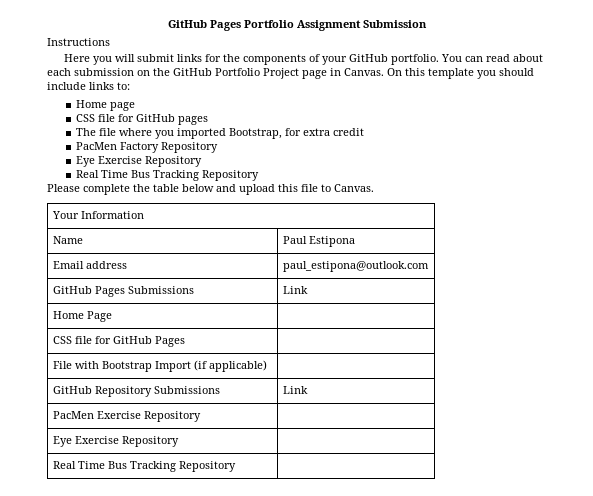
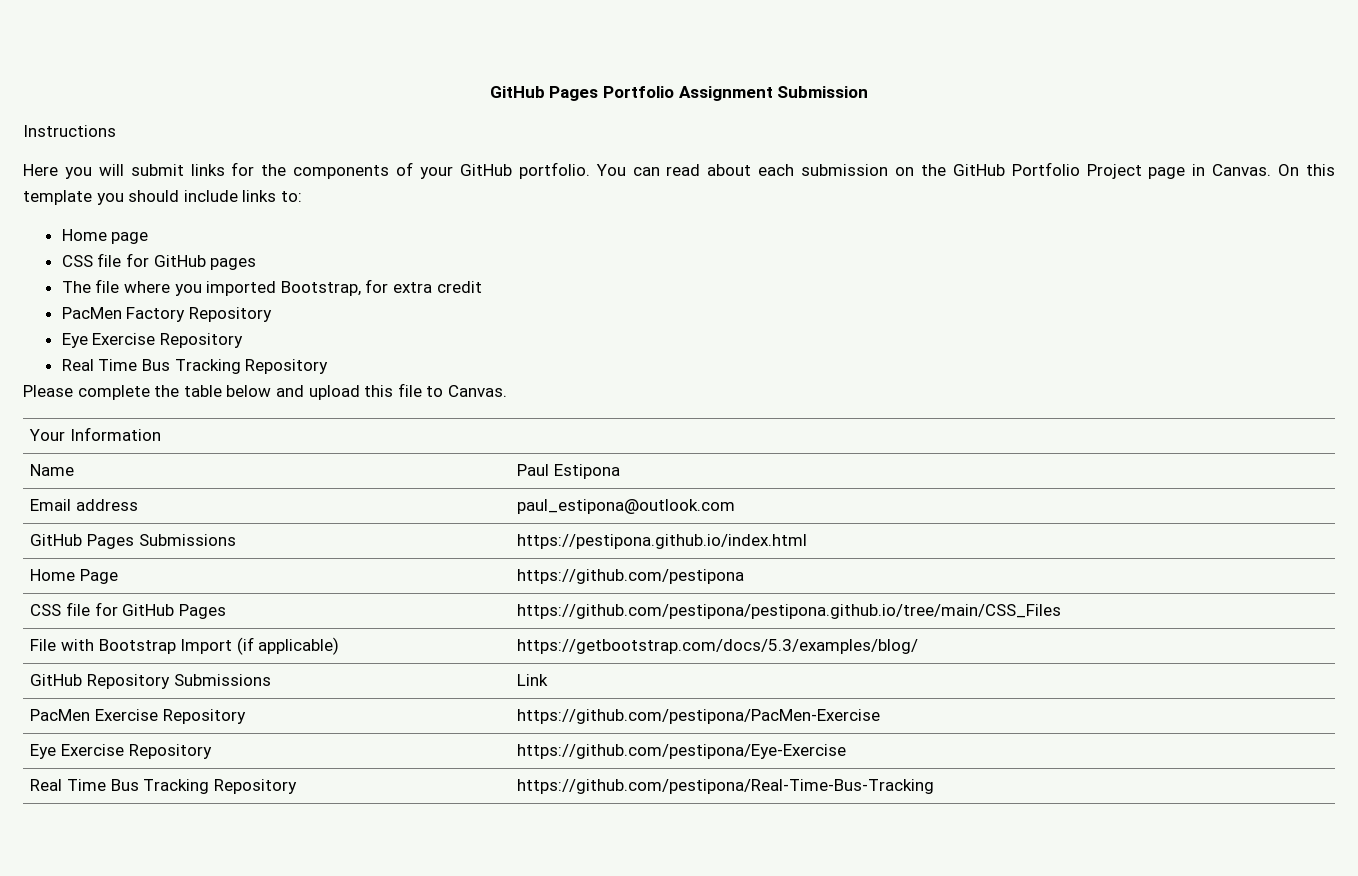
- GitHub Pages Submissions | Link
+ GitHub Pages Submissions | https://pestipona.github.io/index.html
- Home Page |
+ Home Page | https://github.com/pestipona
- CSS file for GitHub Pages |
+ CSS file for GitHub Pages | https://github.com/pestipona/pestipona.github.io/tree/main/CSS_Files
- File with Bootstrap Import (if applicable) |
+ File with Bootstrap Import (if applicable) | https://getbootstrap.com/docs/5.3/examples/blog/
- PacMen Exercise Repository |
+ PacMen Exercise Repository | https://github.com/pestipona/PacMen-Exercise
- Eye Exercise Repository |
+ Eye Exercise Repository | https://github.com/pestipona/Eye-Exercise
- Real Time Bus Tracking Repository |
+ Real Time Bus Tracking Repository | https://github.com/pestipona/Real-Time-Bus-Tracking

